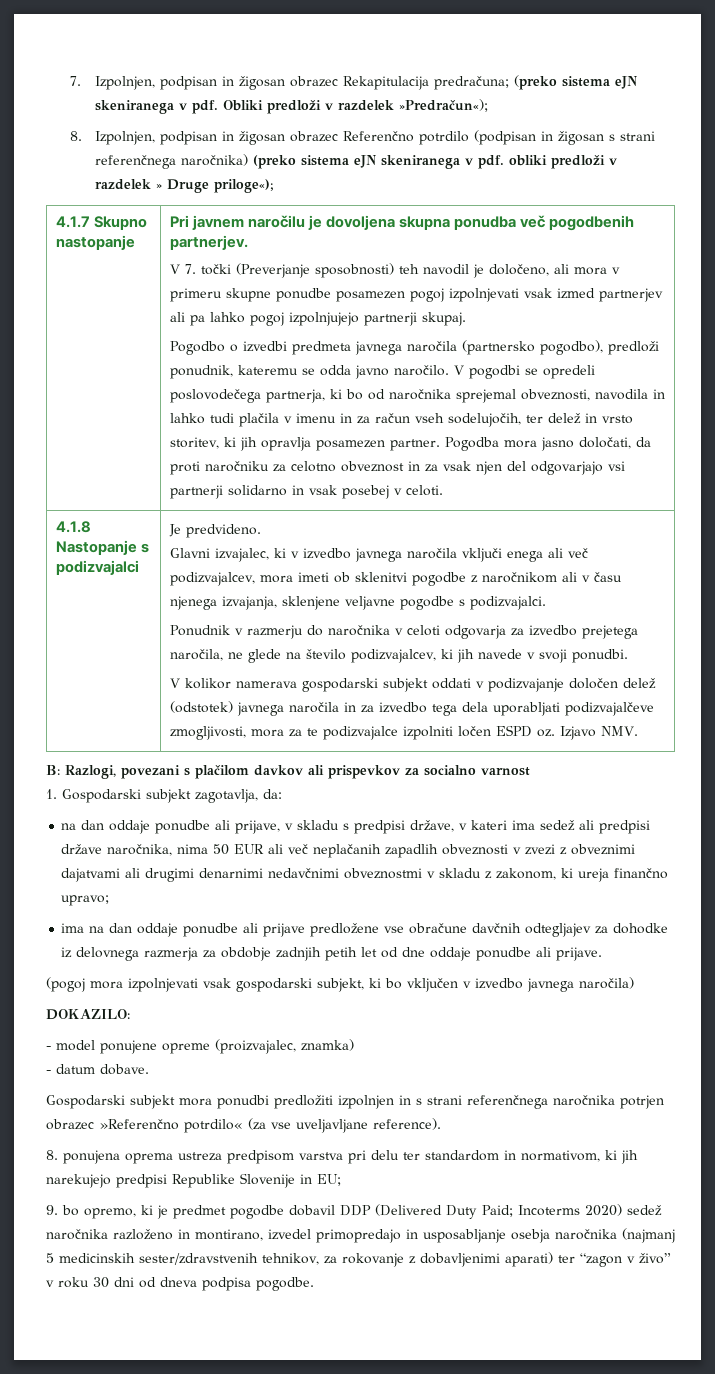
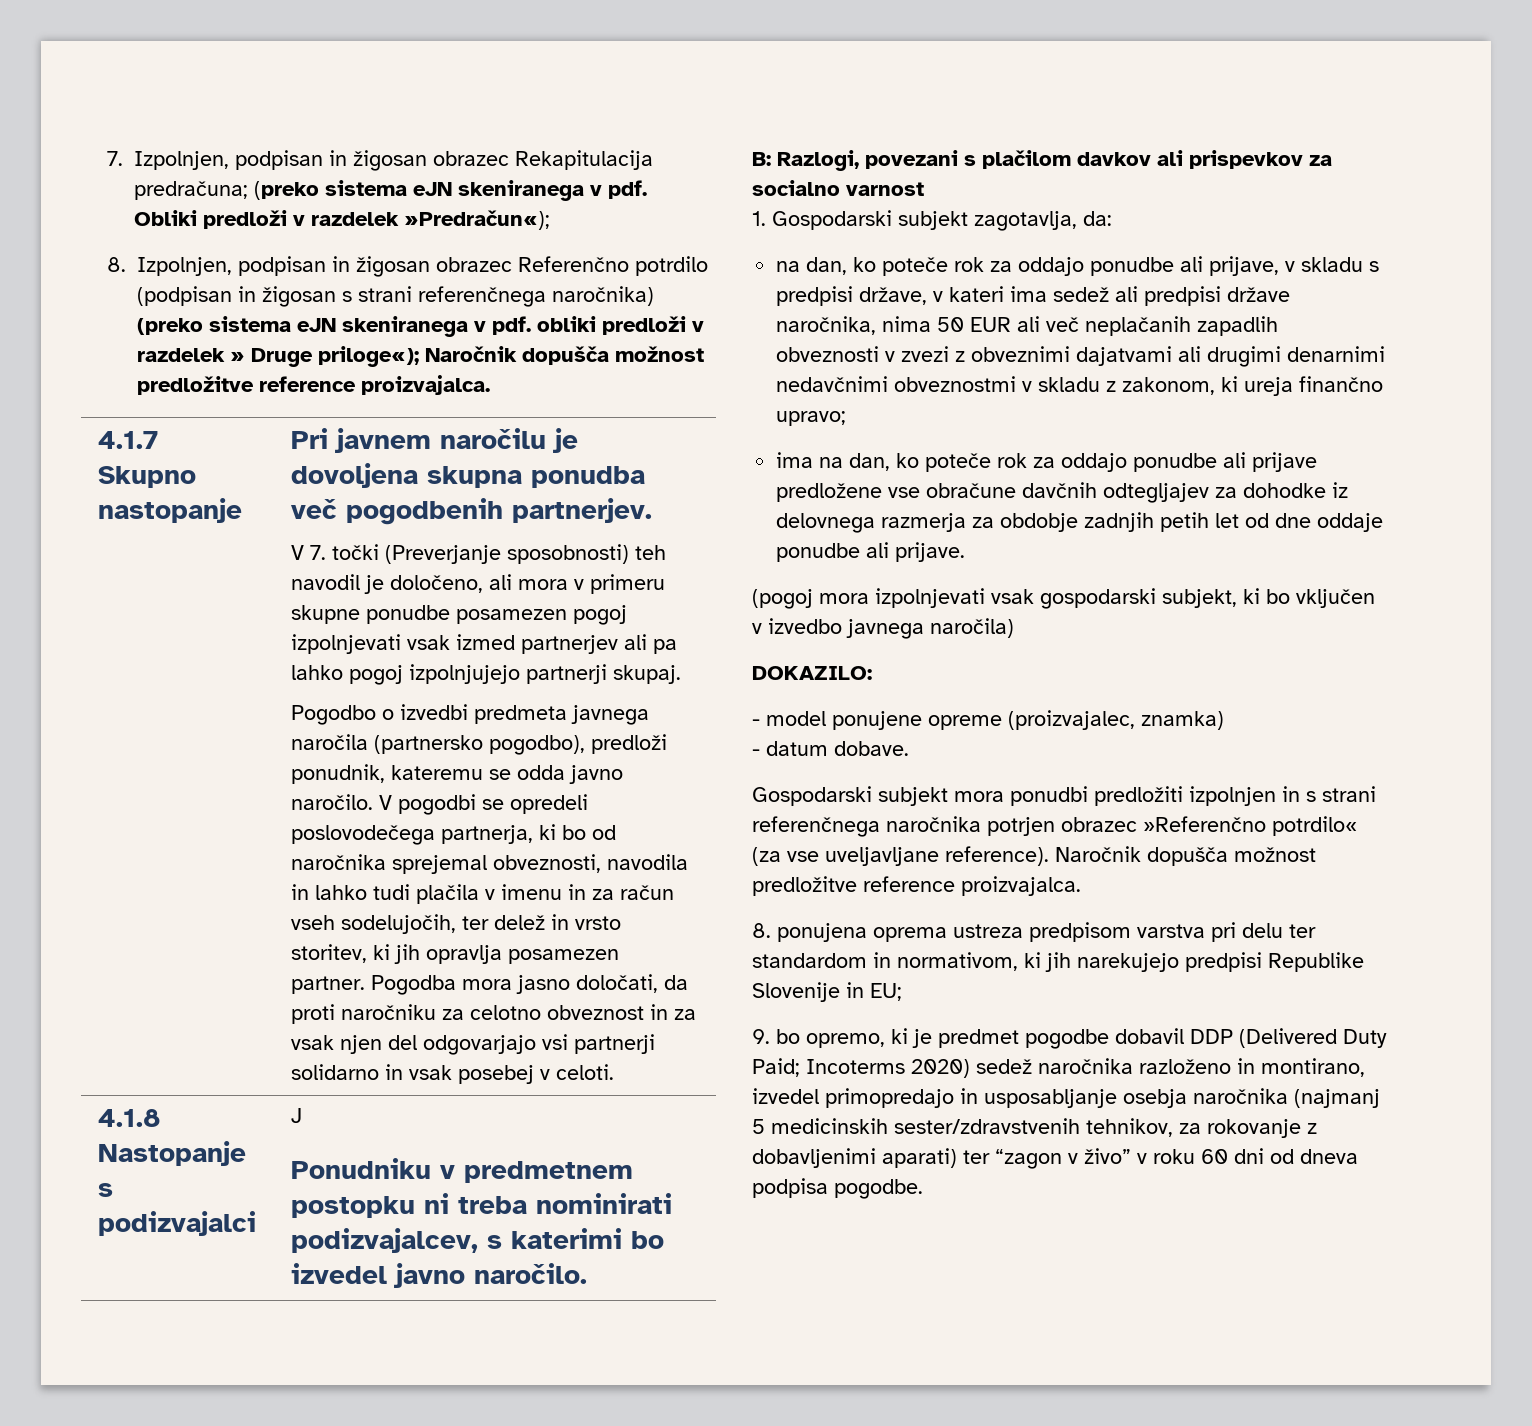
- 8. Izpolnjen, podpisan in žigosan obrazec Referenčno potrdilo (podpisan in žigosan s strani referenčnega naročnika) (preko sistema eJN skeniranega v pdf. obliki predloži v razdelek » Druge priloge«);
+ 8. Izpolnjen, podpisan in žigosan obrazec Referenčno potrdilo (podpisan in žigosan s strani referenčnega naročnika) (preko sistema eJN skeniranega v pdf. obliki predloži v razdelek » Druge priloge«); Naročnik dopušča možnost predložitve reference proizvajalca.
- Je predvideno.
- Glavni izvajalec, ki v izvedbo javnega naročila vključi enega ali več podizvajalcev, mora imeti ob sklenitvi pogodbe z naročnikom ali v času njenega izvajanja, sklenjene veljavne pogodbe s podizvajalci.
- Ponudnik v razmerju do naročnika v celoti odgovarja za izvedbo prejetega naročila, ne glede na število podizvajalcev, ki jih navede v svoji ponudbi.
- V kolikor namerava gospodarski subjekt oddati v podizvajanje določen delež (odstotek) javnega naročila in za izvedbo tega dela uporabljati podizvajalčeve zmogljivosti, mora za te podizvajalce izpolniti ločen ESPD oz. Izjavo NMV.
+ J
+ Ponudniku v predmetnem postopku ni treba nominirati podizvajalcev, s katerimi bo izvedel javno naročilo.
- na dan oddaje ponudbe ali prijave, v skladu s predpisi države, v kateri ima sedež ali predpisi države naročnika, nima 50 EUR ali več neplačanih zapadlih obveznosti v zvezi z obveznimi dajatvami ali drugimi denarnimi nedavčnimi obveznostmi v skladu z zakonom, ki ureja finančno upravo;
+ na dan, ko poteče rok za oddajo ponudbe ali prijave, v skladu s predpisi države, v kateri ima sedež ali predpisi države naročnika, nima 50 EUR ali več neplačanih zapadlih obveznosti v zvezi z obveznimi dajatvami ali drugimi denarnimi nedavčnimi obveznostmi v skladu z zakonom, ki ureja finančno upravo;
- ima na dan oddaje ponudbe ali prijave predložene vse obračune davčnih odtegljajev za dohodke iz delovnega razmerja za obdobje zadnjih petih let od dne oddaje ponudbe ali prijave.
+ ima na dan, ko poteče rok za oddajo ponudbe ali prijave predložene vse obračune davčnih odtegljajev za dohodke iz delovnega razmerja za obdobje zadnjih petih let od dne oddaje ponudbe ali prijave.
- Gospodarski subjekt mora ponudbi predložiti izpolnjen in s strani referenčnega naročnika potrjen obrazec »Referenčno potrdilo« (za vse uveljavljane reference).
+ Gospodarski subjekt mora ponudbi predložiti izpolnjen in s strani referenčnega naročnika potrjen obrazec »Referenčno potrdilo« (za vse uveljavljane reference). Naročnik dopušča možnost predložitve reference proizvajalca.
- 9. bo opremo, ki je predmet pogodbe dobavil DDP (Delivered Duty Paid; Incoterms 2020) sedež naročnika razloženo in montirano, izvedel primopredajo in usposabljanje osebja naročnika (najmanj 5 medicinskih sester/zdravstvenih tehnikov, za rokovanje z dobavljenimi aparati) ter “zagon v živo” v roku 30 dni od dneva podpisa pogodbe.
+ 9. bo opremo, ki je predmet pogodbe dobavil DDP (Delivered Duty Paid; Incoterms 2020) sedež naročnika razloženo in montirano, izvedel primopredajo in usposabljanje osebja naročnika (najmanj 5 medicinskih sester/zdravstvenih tehnikov, za rokovanje z dobavljenimi aparati) ter “zagon v živo” v roku 60 dni od dneva podpisa pogodbe.

